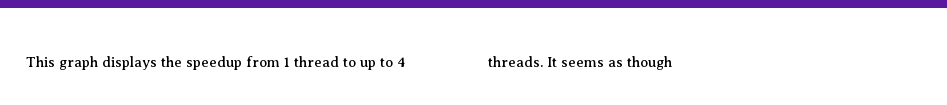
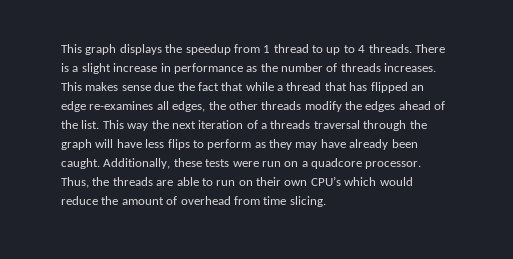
- It seems as though
+ There is a slight increase in performance as the number of threads increases. This makes sense due the fact that while a thread that has flipped an edge re-examines all edges, the other threads modify the edges ahead of the list. This way the next iteration of a threads traversal through the graph will have less flips to perform as they may have already been caught. Additionally, these tests were run on a quadcore processor. Thus, the threads are able to run on their own CPU’s which would reduce the amount of overhead from time slicing.

